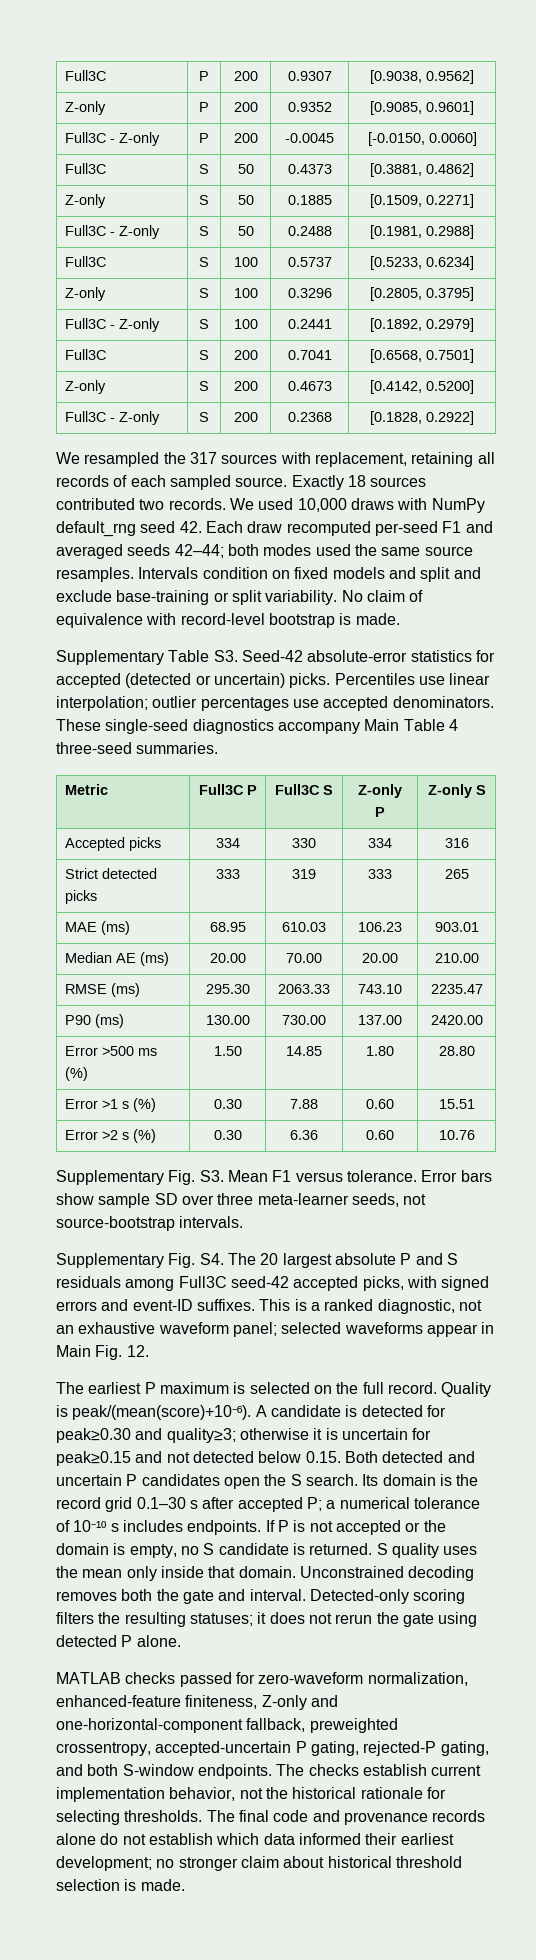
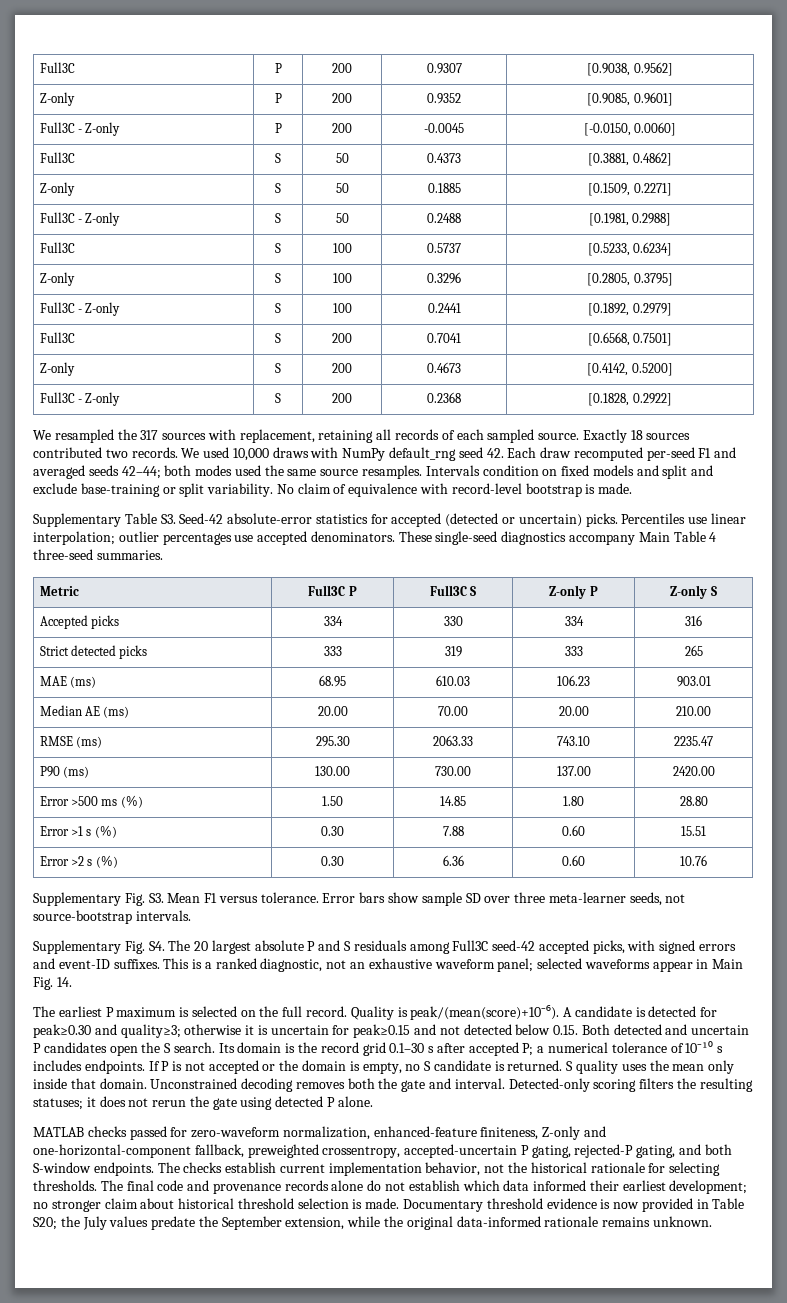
- This is a ranked diagnostic, not an exhaustive waveform panel; selected waveforms appear in Main Fig. 12.
+ This is a ranked diagnostic, not an exhaustive waveform panel; selected waveforms appear in Main Fig. 14.
+ Documentary threshold evidence is now provided in Table S20; the July values predate the September extension, while the original data-informed rationale remains unknown.

